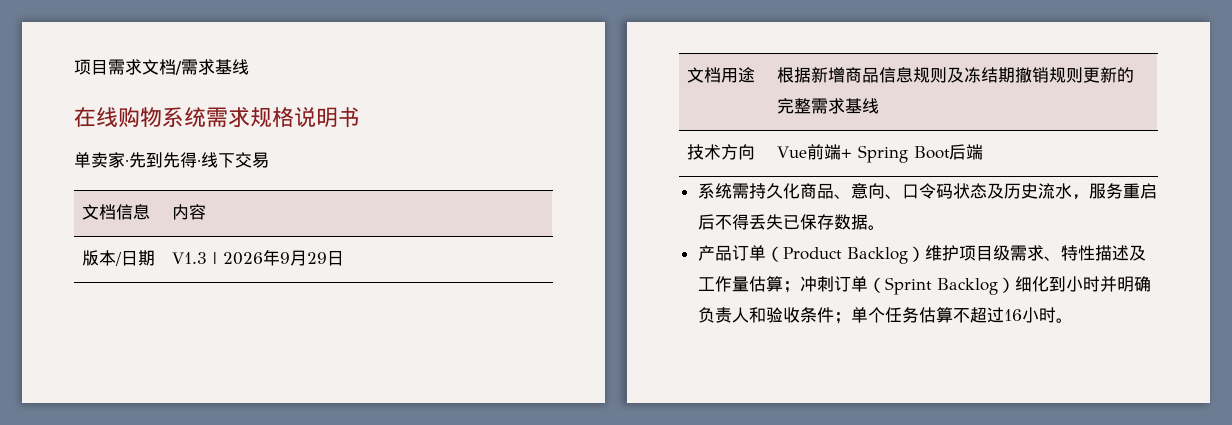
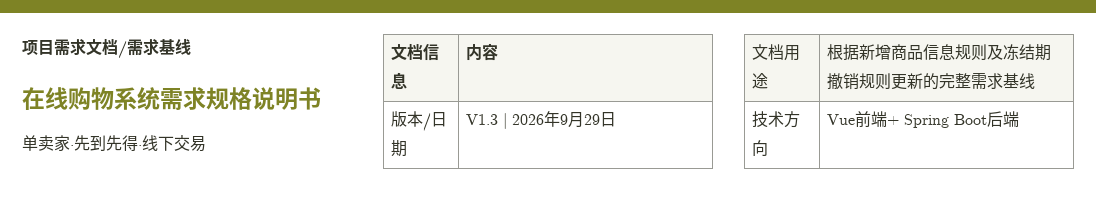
- 系统需持久化商品、意向、口令码状态及历史流水，服务重启后不得丢失已保存数据。
- 产品订单（Product Backlog）维护项目级需求、特性描述及工作量估算；冲刺订单（Sprint Backlog）细化到小时并明确负责人和验收条件；单个任务估算不超过16小时。

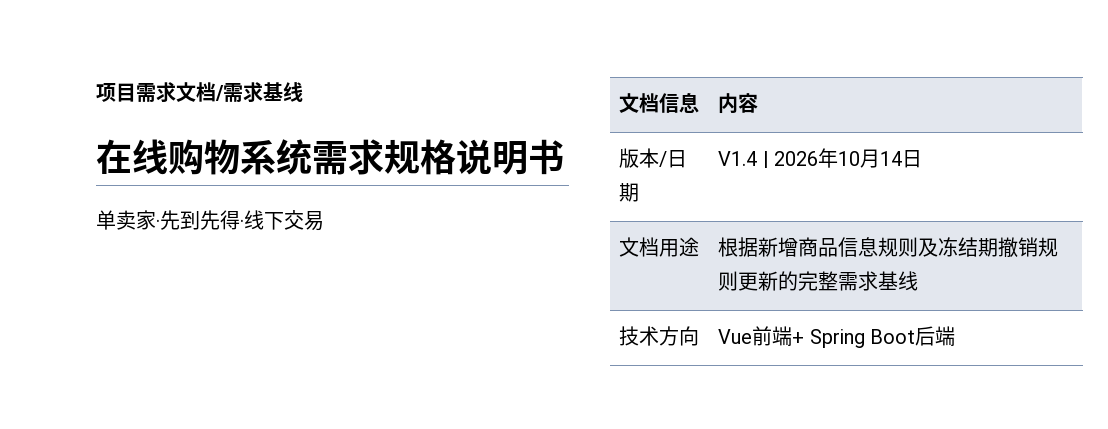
- 版本/日期 | V1.3 | 2026年9月29日
+ 版本/日期 | V1.4 | 2026年10月14日

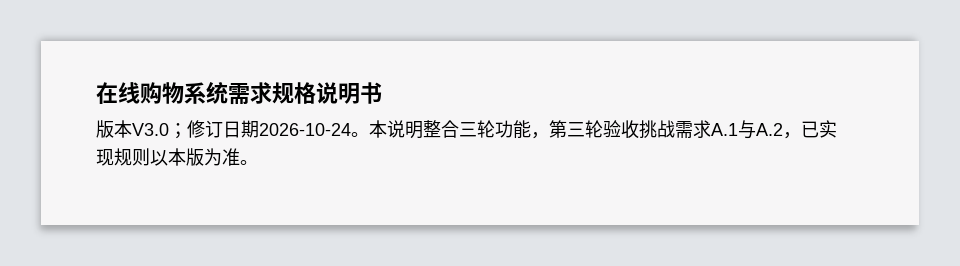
- 项目需求文档/需求基线
- 单卖家·先到先得·线下交易
- 文档信息 | 内容
- 版本/日期 | V1.4 | 2026年10月14日
- 文档用途 | 根据新增商品信息规则及冻结期撤销规则更新的完整需求基线
- 技术方向 | Vue前端+ Spring Boot后端
+ 版本V3.0；修订日期2026-10-24。本说明整合三轮功能，第三轮验收挑战需求A.1与A.2，已实现规则以本版为准。

